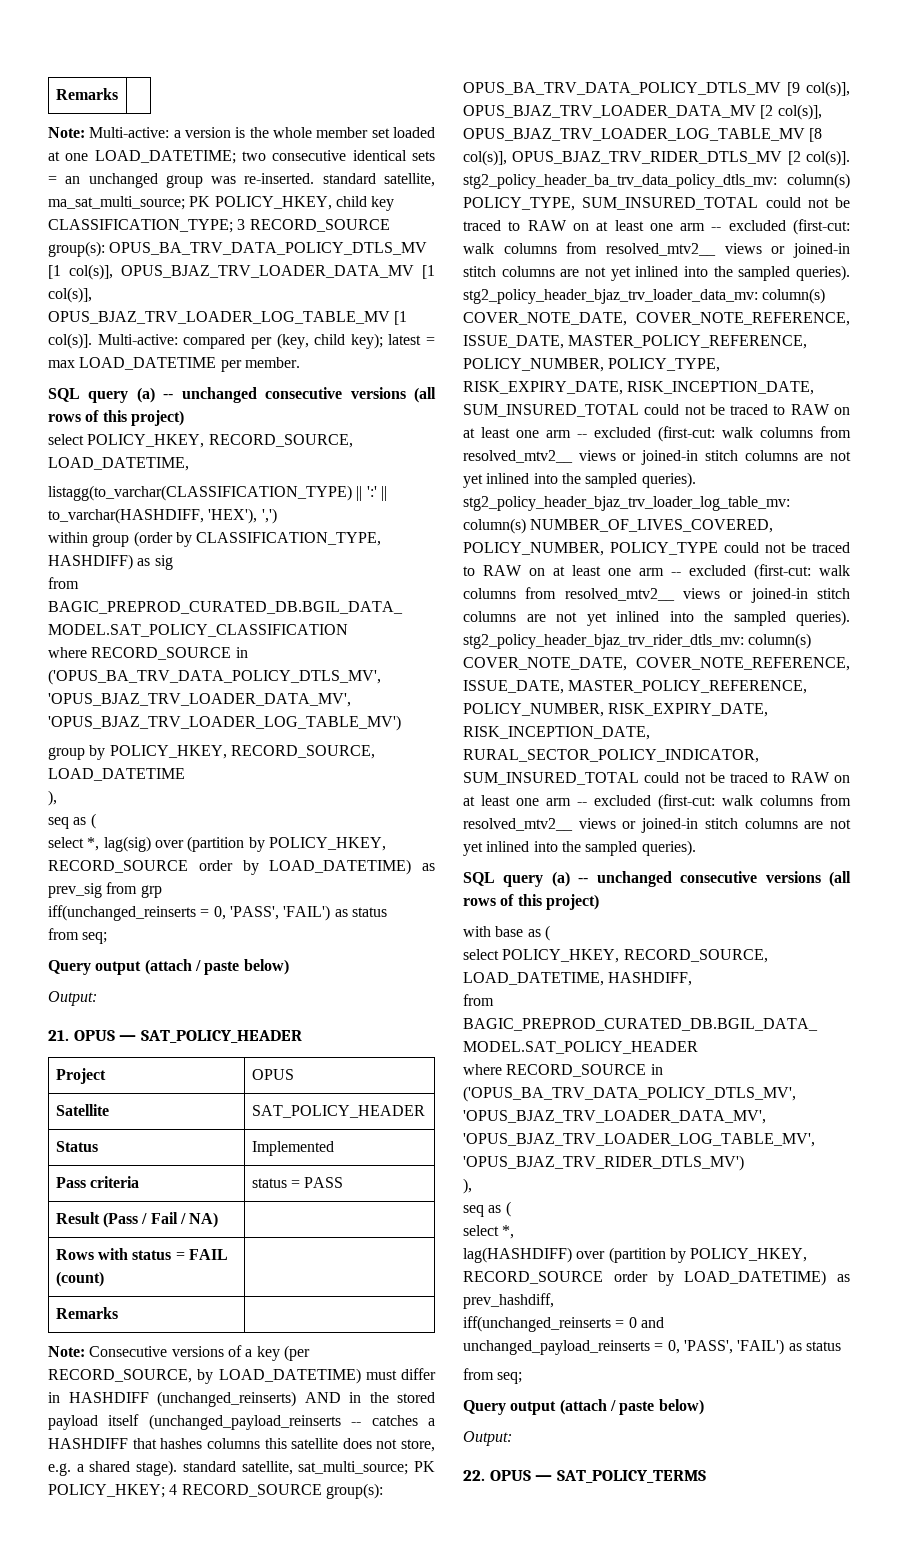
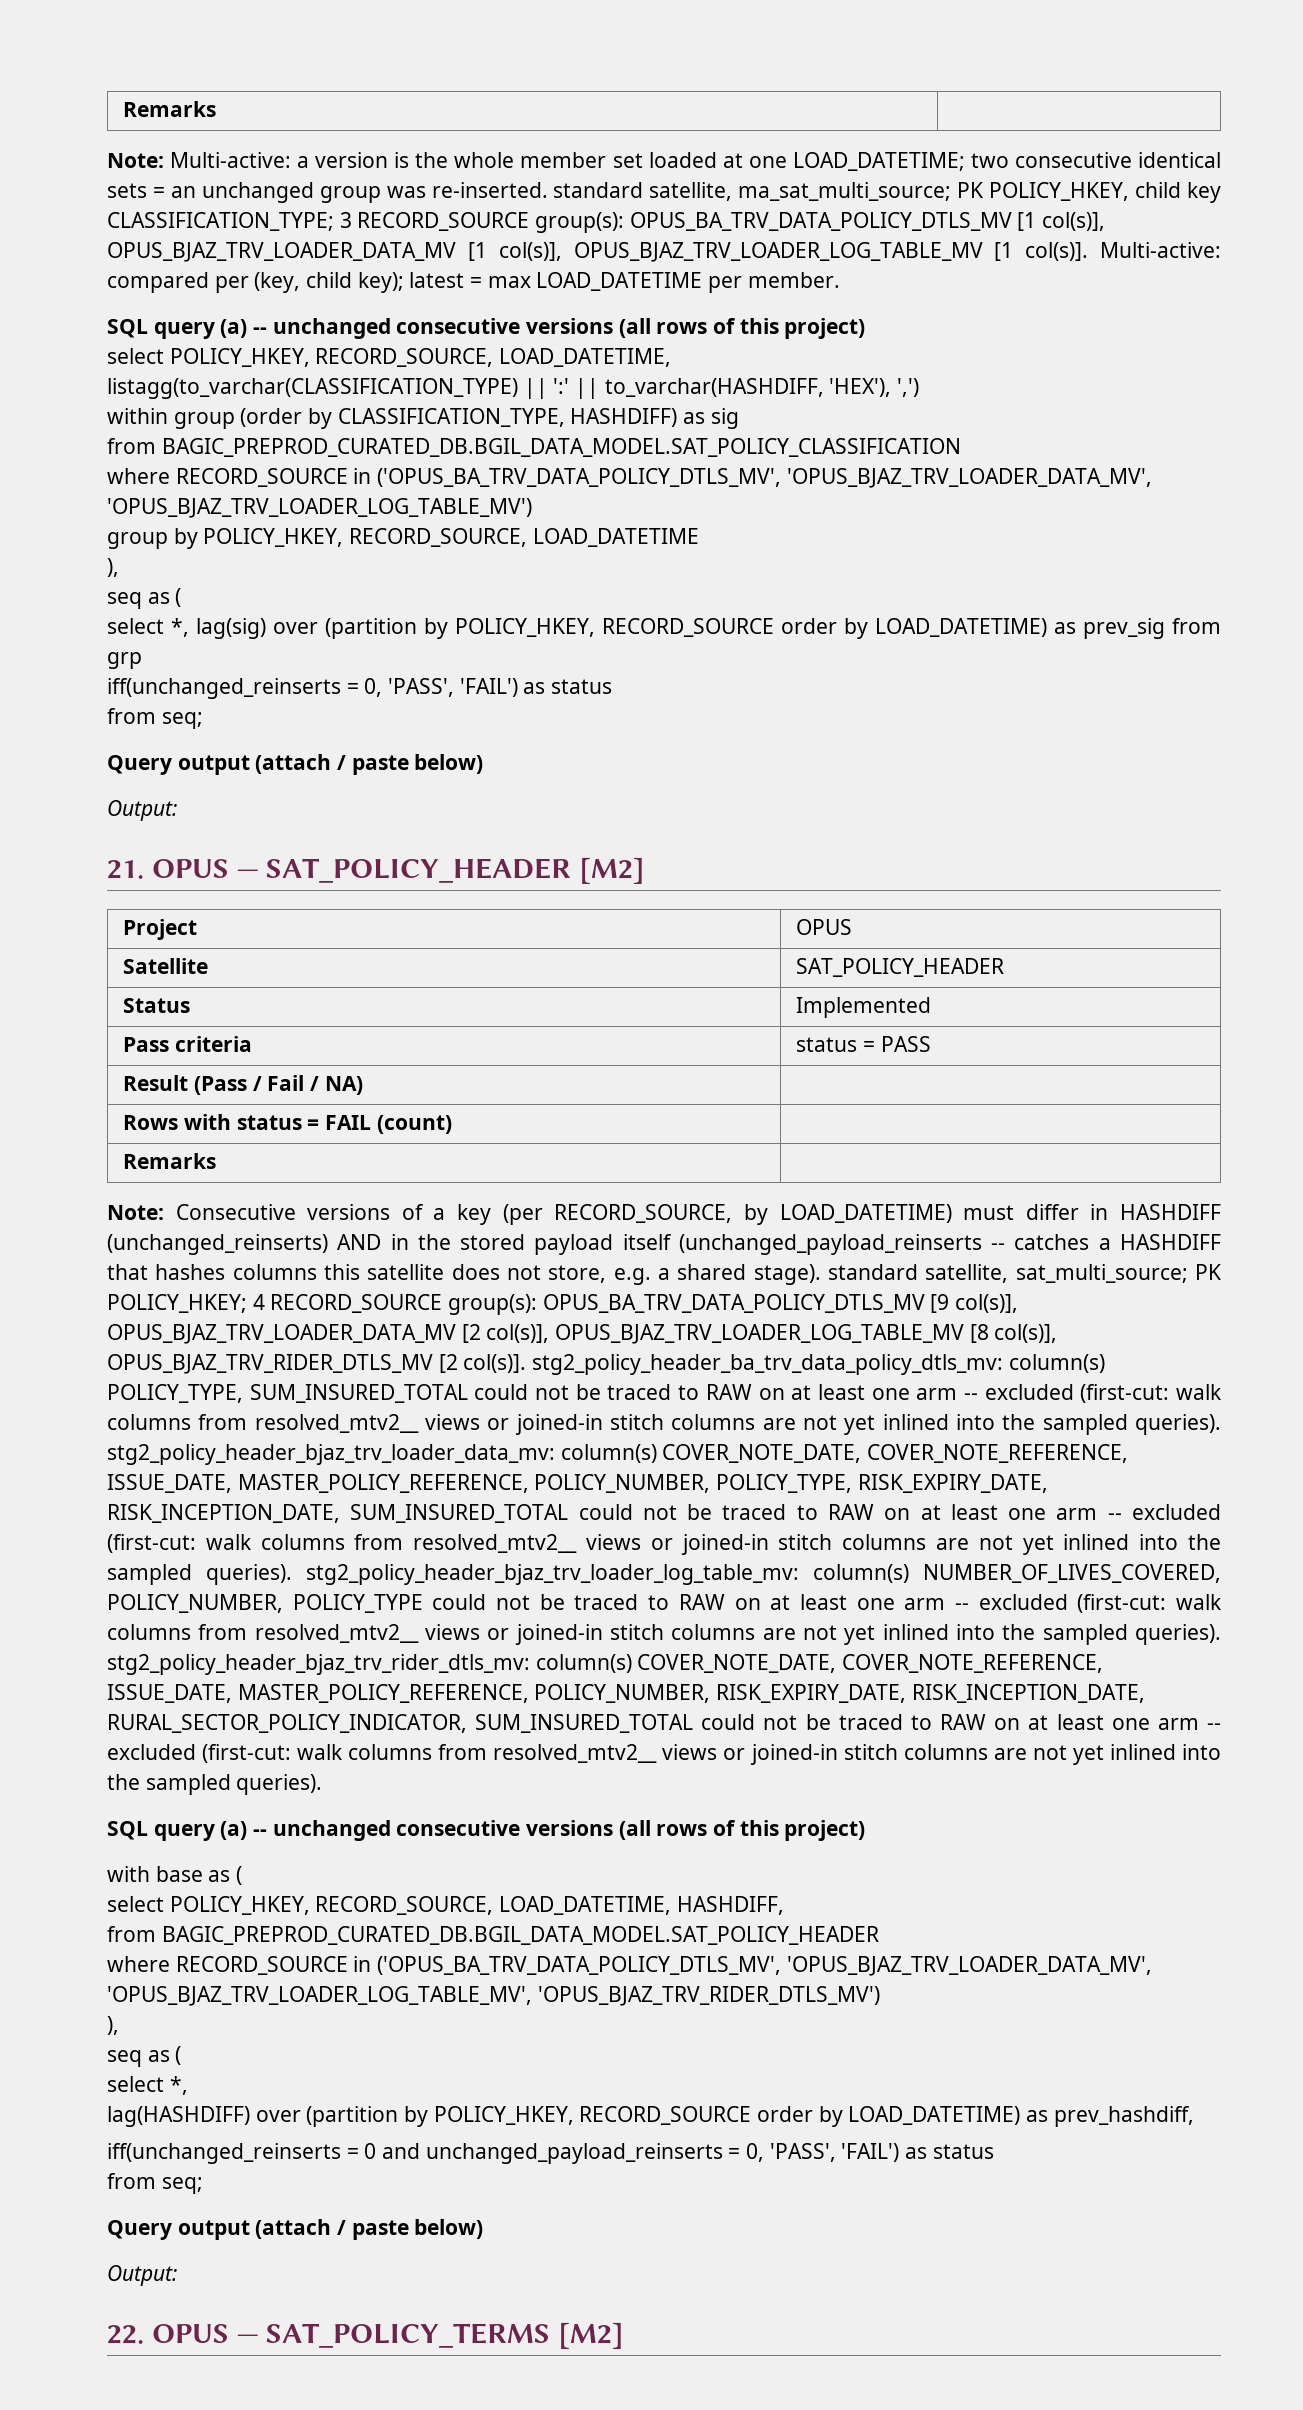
- 21. OPUS — SAT_POLICY_HEADER
+ 21. OPUS — SAT_POLICY_HEADER [M2]
- 22. OPUS — SAT_POLICY_TERMS
+ 22. OPUS — SAT_POLICY_TERMS [M2]

